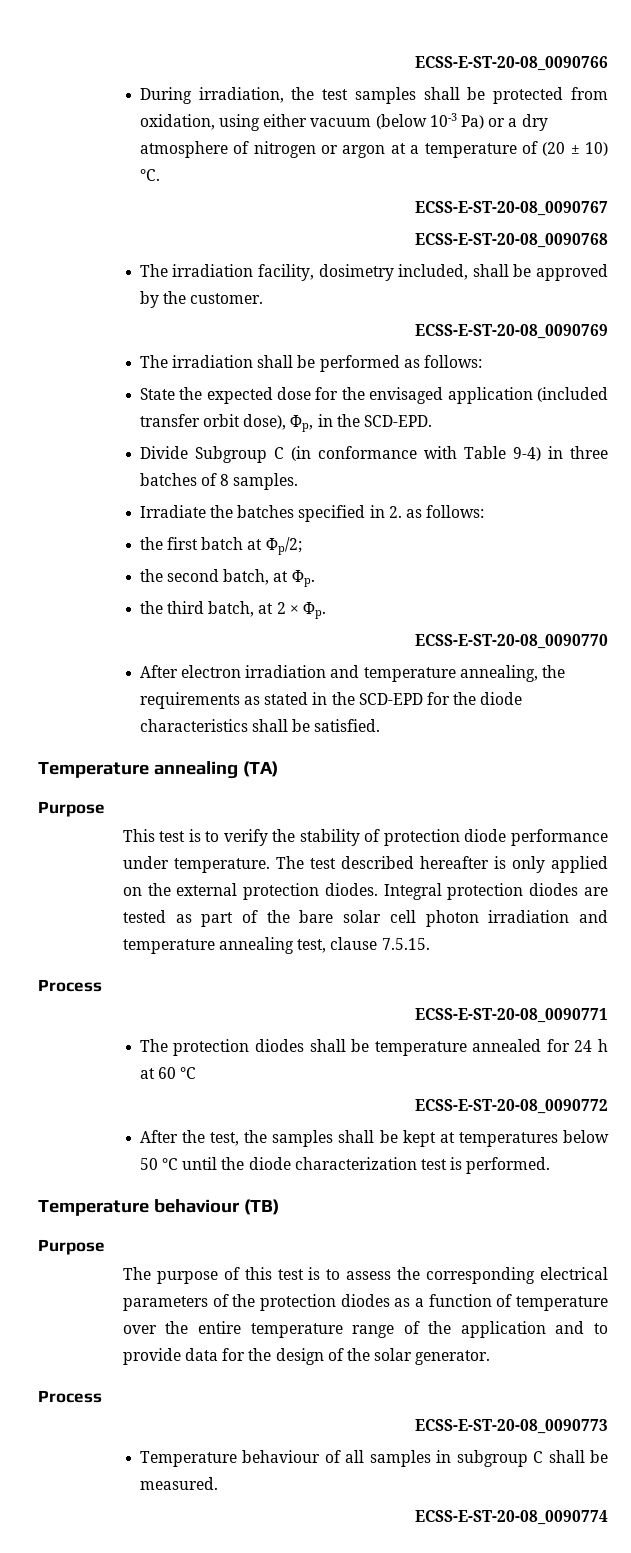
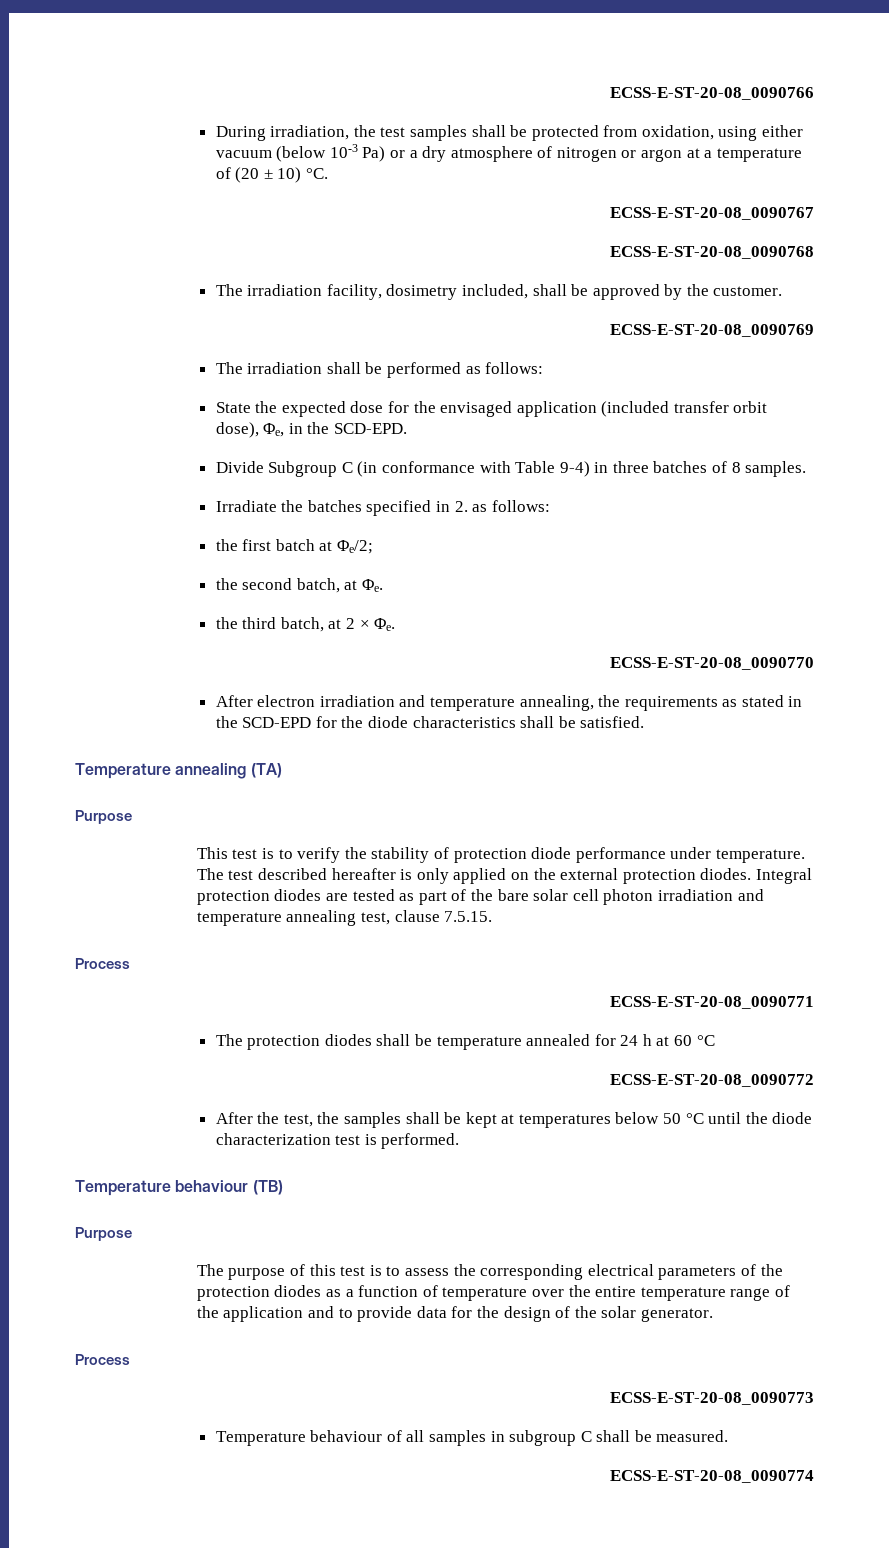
- State the expected dose for the envisaged application (included transfer orbit dose), Φp, in the SCD-EPD.
+ State the expected dose for the envisaged application (included transfer orbit dose), Φe, in the SCD-EPD.
- the first batch at Φp/2;
+ the first batch at Φe/2;
- the second batch, at Φp.
+ the second batch, at Φe.
- the third batch, at 2 × Φp.
+ the third batch, at 2 × Φe.

